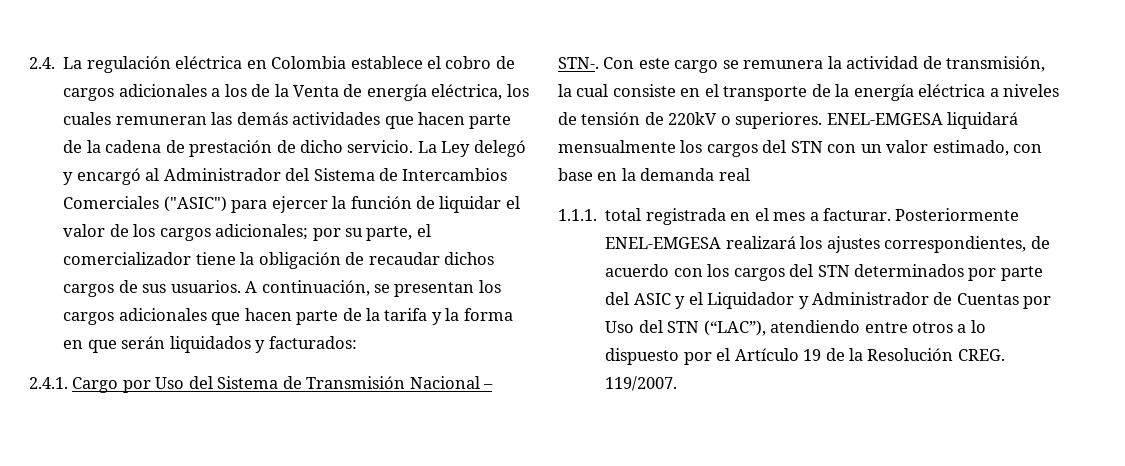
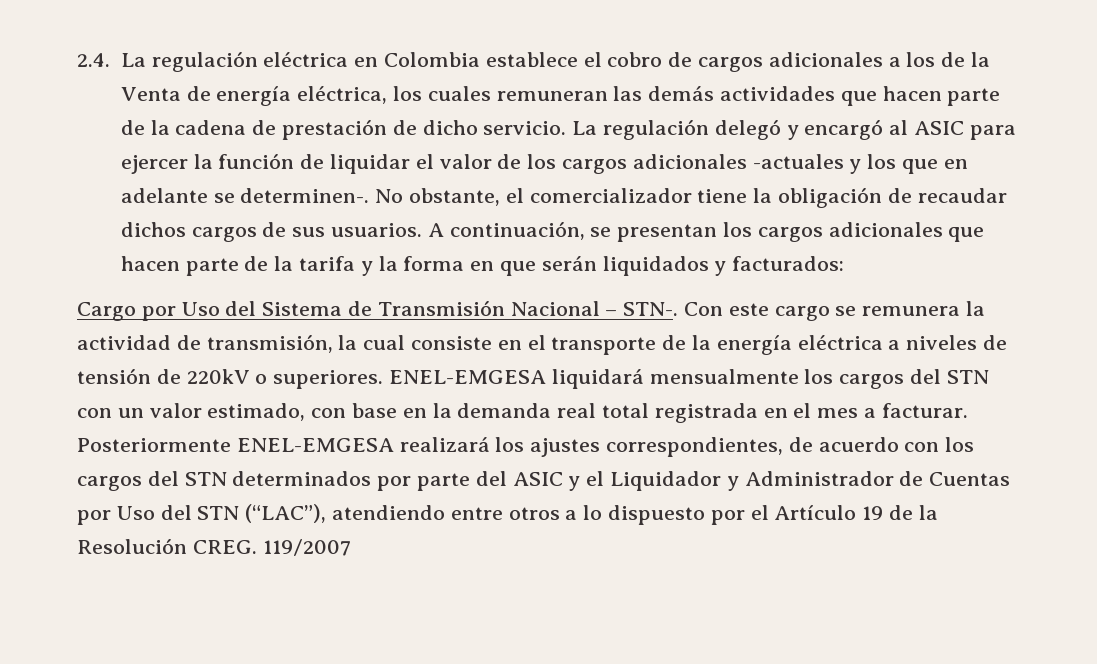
- La Ley delegó y encargó al Administrador del Sistema de Intercambios Comerciales ("ASIC") para ejercer la función de liquidar el valor de los cargos adicionales; por su parte, el comercializador tiene la obligación de recaudar dichos cargos de sus usuarios.
+ La regulación delegó y encargó al ASIC para ejercer la función de liquidar el valor de los cargos adicionales -actuales y los que en adelante se determinen-. No obstante, el comercializador tiene la obligación de recaudar dichos cargos de sus usuarios.
- 2.4.1. Cargo por Uso del Sistema de Transmisión Nacional – STN-.
+ Cargo por Uso del Sistema de Transmisión Nacional – STN-.
- ENEL-EMGESA liquidará mensualmente los cargos del STN con un valor estimado, con base en la demanda real
- 1.1.1. total registrada en el mes a facturar.
+ ENEL-EMGESA liquidará mensualmente los cargos del STN con un valor estimado, con base en la demanda real total registrada en el mes a facturar.
- 119/2007.
+ 119/2007

